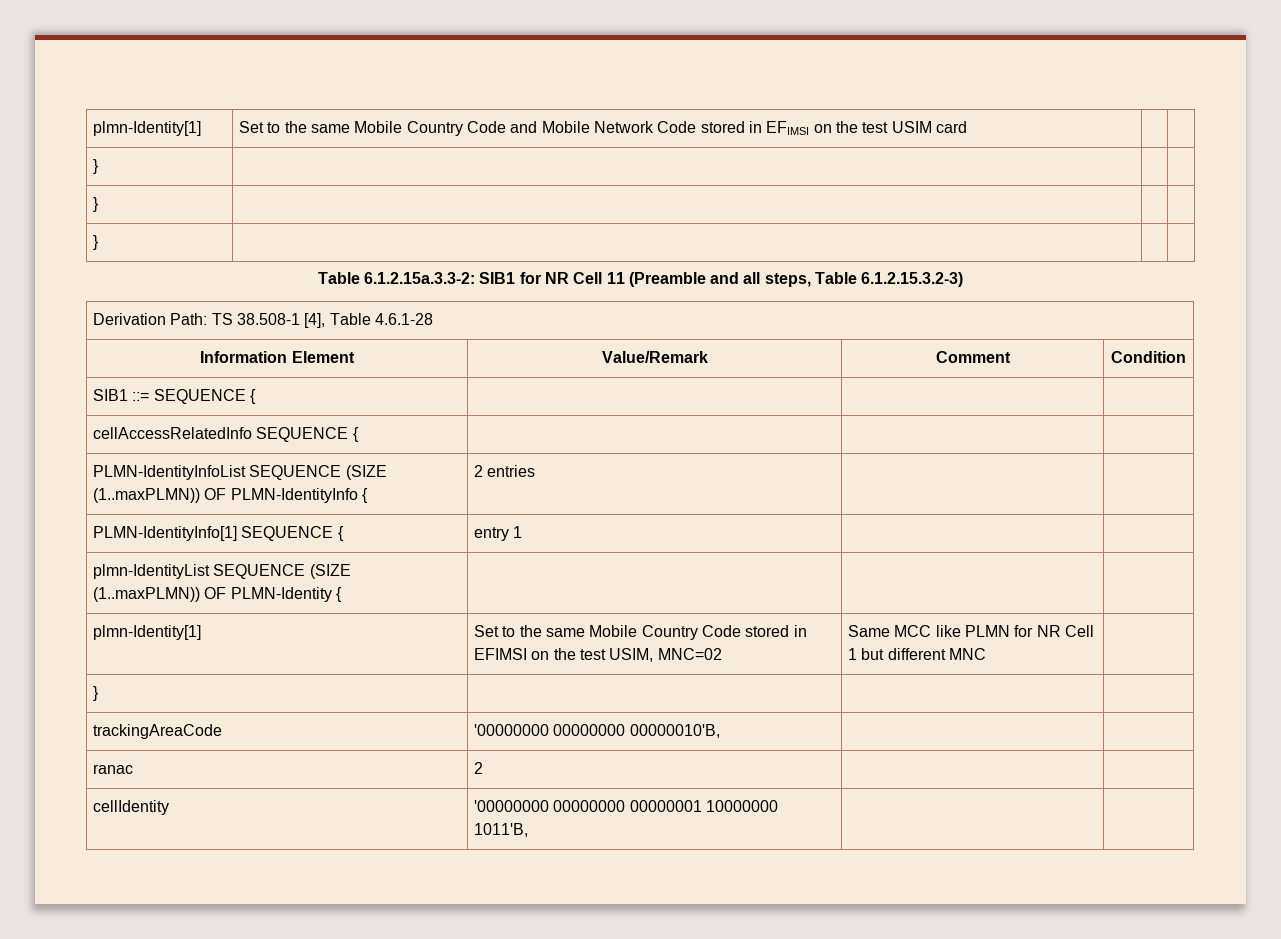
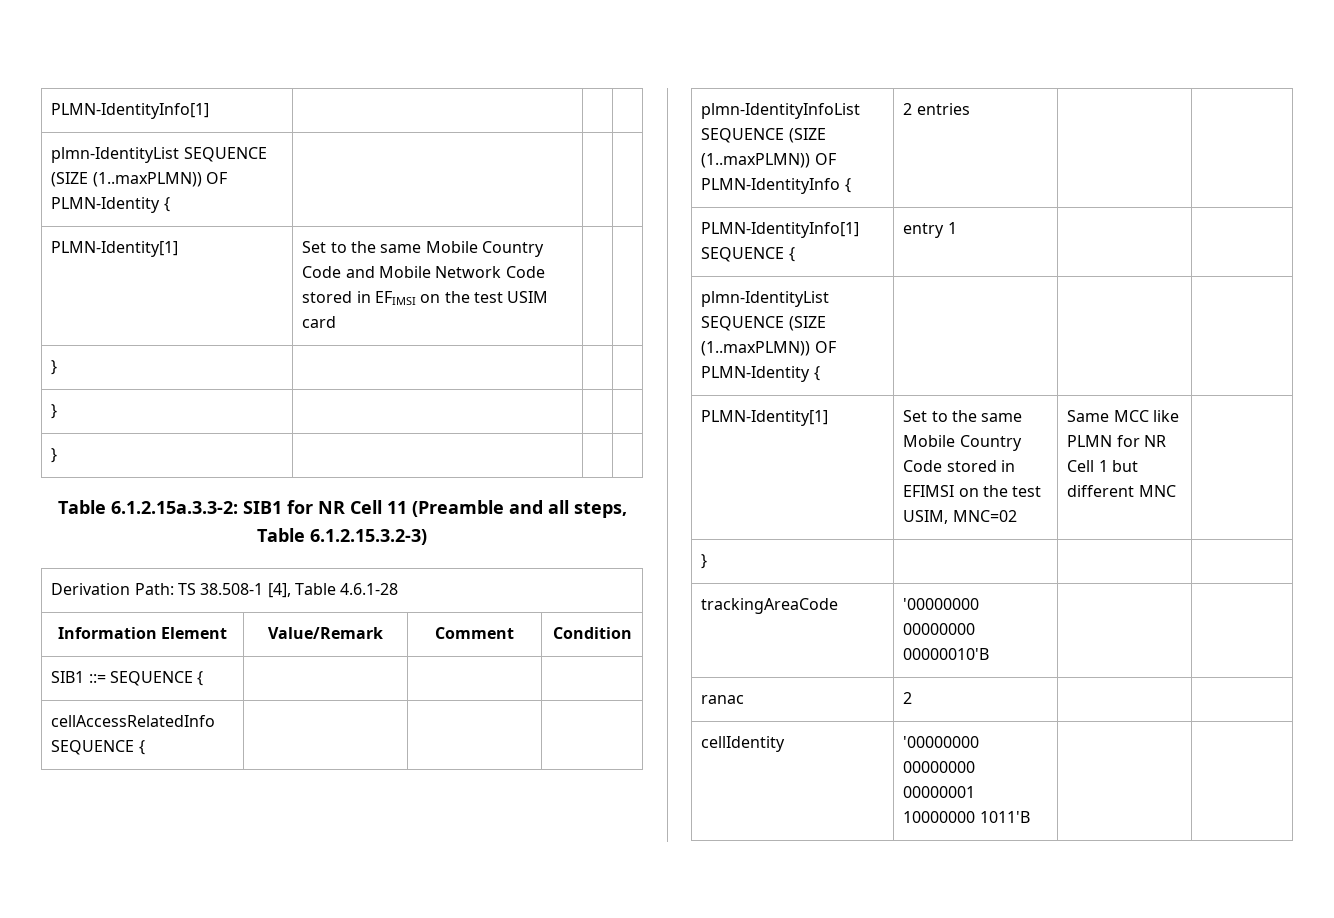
- plmn-Identity[1] | Set to the same Mobile Country Code and Mobile Network Code stored in EFIMSI on the test USIM card | |
+ PLMN-IdentityInfo[1] | | |
+ plmn-IdentityList SEQUENCE (SIZE (1..maxPLMN)) OF PLMN-Identity { | | |
+ PLMN-Identity[1] | Set to the same Mobile Country Code and Mobile Network Code stored in EFIMSI on the test USIM card | |
- PLMN-IdentityInfoList SEQUENCE (SIZE (1..maxPLMN)) OF PLMN-IdentityInfo { | 2 entries | |
+ plmn-IdentityInfoList SEQUENCE (SIZE (1..maxPLMN)) OF PLMN-IdentityInfo { | 2 entries | |
- plmn-Identity[1] | Set to the same Mobile Country Code stored in EFIMSI on the test USIM, MNC=02 | Same MCC like PLMN for NR Cell 1 but different MNC |
+ PLMN-Identity[1] | Set to the same Mobile Country Code stored in EFIMSI on the test USIM, MNC=02 | Same MCC like PLMN for NR Cell 1 but different MNC |
- trackingAreaCode | '00000000 00000000 00000010'B, | |
+ trackingAreaCode | '00000000 00000000 00000010'B | |
- cellIdentity | '00000000 00000000 00000001 10000000 1011'B, | |
+ cellIdentity | '00000000 00000000 00000001 10000000 1011'B | |

